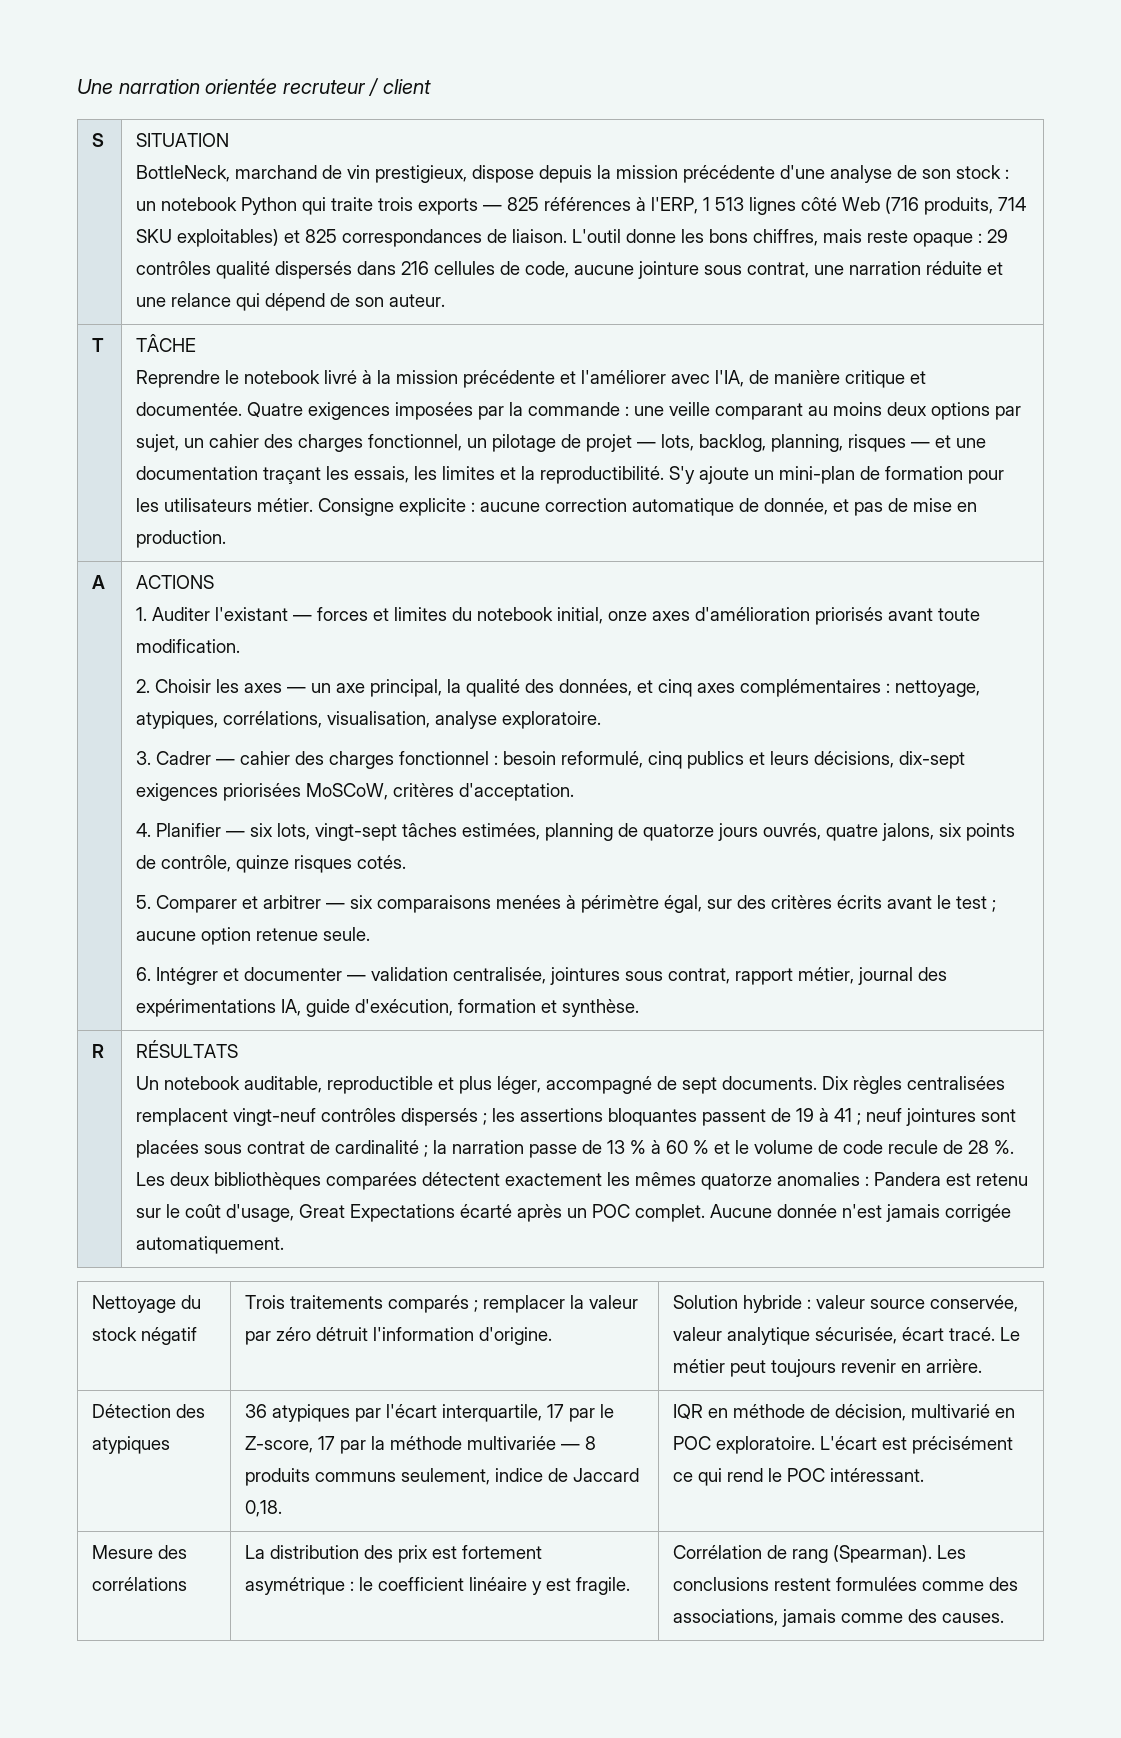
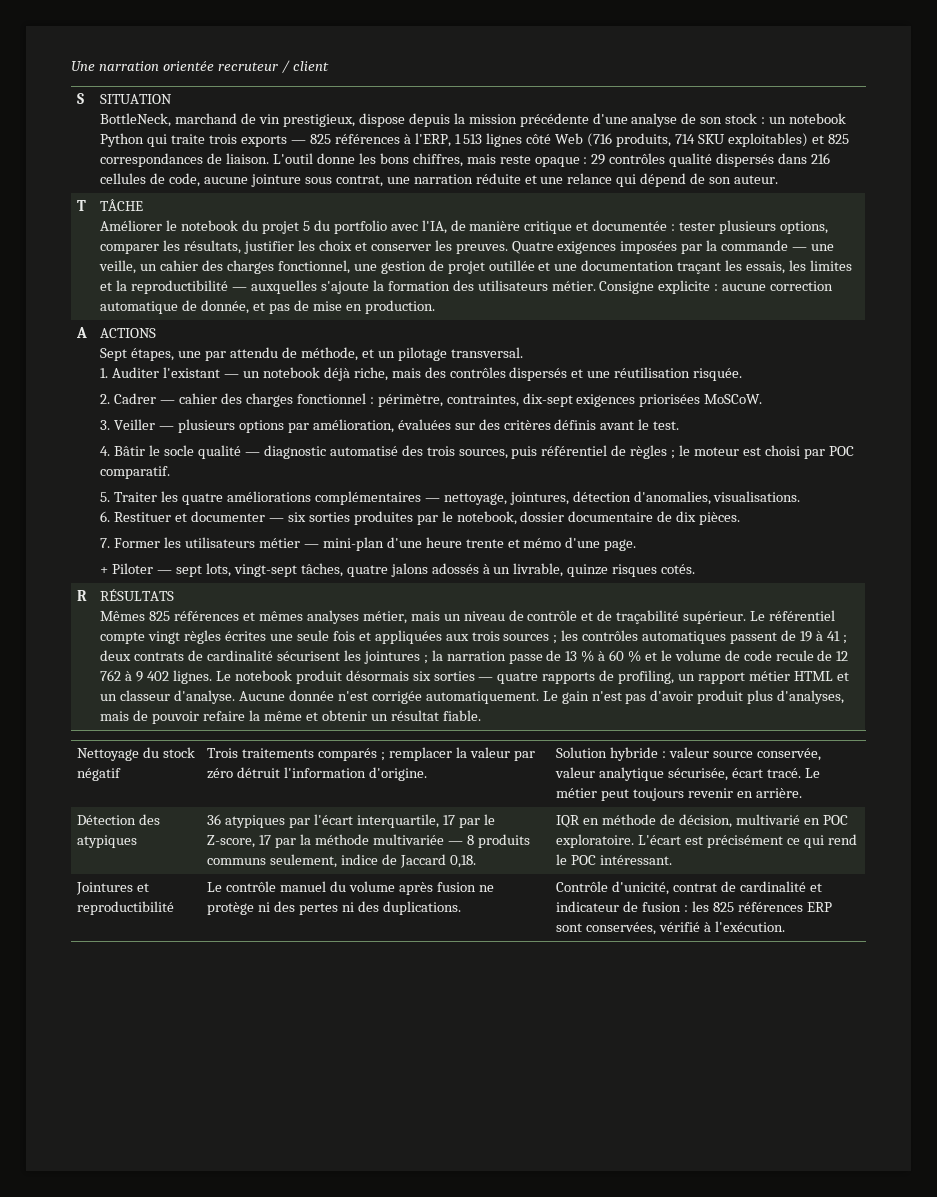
- Reprendre le notebook livré à la mission précédente et l'améliorer avec l'IA, de manière critique et documentée.
+ Améliorer le notebook du projet 5 du portfolio avec l'IA, de manière critique et documentée : tester plusieurs options, comparer les résultats, justifier les choix et conserver les preuves.
- Quatre exigences imposées par la commande : une veille comparant au moins deux options par sujet, un cahier des charges fonctionnel, un pilotage de projet — lots, backlog, planning, risques — et une documentation traçant les essais, les limites et la reproductibilité. S'y ajoute un mini-plan de formation pour les utilisateurs métier.
+ Quatre exigences imposées par la commande — une veille, un cahier des charges fonctionnel, une gestion de projet outillée et une documentation traçant les essais, les limites et la reproductibilité — auxquelles s'ajoute la formation des utilisateurs métier.
- 1. Auditer l'existant — forces et limites du notebook initial, onze axes d'amélioration priorisés avant toute modification.
- 2. Choisir les axes — un axe principal, la qualité des données, et cinq axes complémentaires : nettoyage, atypiques, corrélations, visualisation, analyse exploratoire.
- 3. Cadrer — cahier des charges fonctionnel : besoin reformulé, cinq publics et leurs décisions, dix-sept exigences priorisées MoSCoW, critères d'acceptation.
- 4. Planifier — six lots, vingt-sept tâches estimées, planning de quatorze jours ouvrés, quatre jalons, six points de contrôle, quinze risques cotés.
- 5. Comparer et arbitrer — six comparaisons menées à périmètre égal, sur des critères écrits avant le test ; aucune option retenue seule.
- 6. Intégrer et documenter — validation centralisée, jointures sous contrat, rapport métier, journal des expérimentations IA, guide d'exécution, formation et synthèse.
+ Sept étapes, une par attendu de méthode, et un pilotage transversal.
+ 1. Auditer l'existant — un notebook déjà riche, mais des contrôles dispersés et une réutilisation risquée.
+ 2. Cadrer — cahier des charges fonctionnel : périmètre, contraintes, dix-sept exigences priorisées MoSCoW.
+ 3. Veiller — plusieurs options par amélioration, évaluées sur des critères définis avant le test.
+ 4. Bâtir le socle qualité — diagnostic automatisé des trois sources, puis référentiel de règles ; le moteur est choisi par POC comparatif.
+ 5. Traiter les quatre améliorations complémentaires — nettoyage, jointures, détection d'anomalies, visualisations.
+ 6. Restituer et documenter — six sorties produites par le notebook, dossier documentaire de dix pièces.
+ 7. Former les utilisateurs métier — mini-plan d'une heure trente et mémo d'une page.
+ + Piloter — sept lots, vingt-sept tâches, quatre jalons adossés à un livrable, quinze risques cotés.
  R | RÉSULTATS
- Un notebook auditable, reproductible et plus léger, accompagné de sept documents. Dix règles centralisées remplacent vingt-neuf contrôles dispersés ; les assertions bloquantes passent de 19 à 41 ; neuf jointures sont placées sous contrat de cardinalité ; la narration passe de 13 % à 60 % et le volume de code recule de 28 %. Les deux bibliothèques comparées détectent exactement les mêmes quatorze anomalies : Pandera est retenu sur le coût d'usage, Great Expectations écarté après un POC complet.
+ Mêmes 825 références et mêmes analyses métier, mais un niveau de contrôle et de traçabilité supérieur. Le référentiel compte vingt règles écrites une seule fois et appliquées aux trois sources ; les contrôles automatiques passent de 19 à 41 ; deux contrats de cardinalité sécurisent les jointures ; la narration passe de 13 % à 60 % et le volume de code recule de 12 762 à 9 402 lignes. Le notebook produit désormais six sorties — quatre rapports de profiling, un rapport métier HTML et un classeur d'analyse.
- Aucune donnée n'est jamais corrigée automatiquement.
+ Aucune donnée n'est corrigée automatiquement. Le gain n'est pas d'avoir produit plus d'analyses, mais de pouvoir refaire la même et obtenir un résultat fiable.
- Mesure des corrélations | La distribution des prix est fortement asymétrique : le coefficient linéaire y est fragile. | Corrélation de rang (Spearman). Les conclusions restent formulées comme des associations, jamais comme des causes.
+ Jointures et reproductibilité | Le contrôle manuel du volume après fusion ne protège ni des pertes ni des duplications. | Contrôle d'unicité, contrat de cardinalité et indicateur de fusion : les 825 références ERP sont conservées, vérifié à l'exécution.

